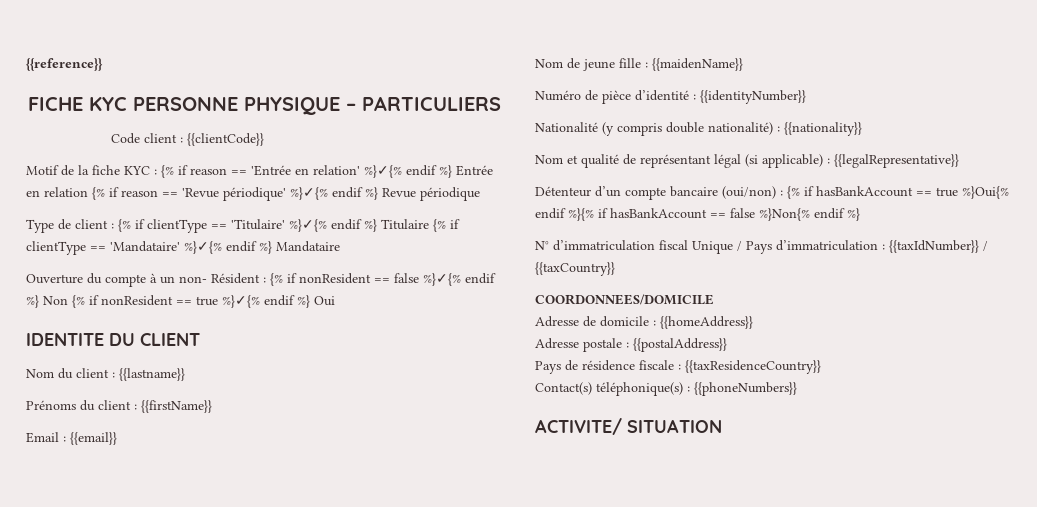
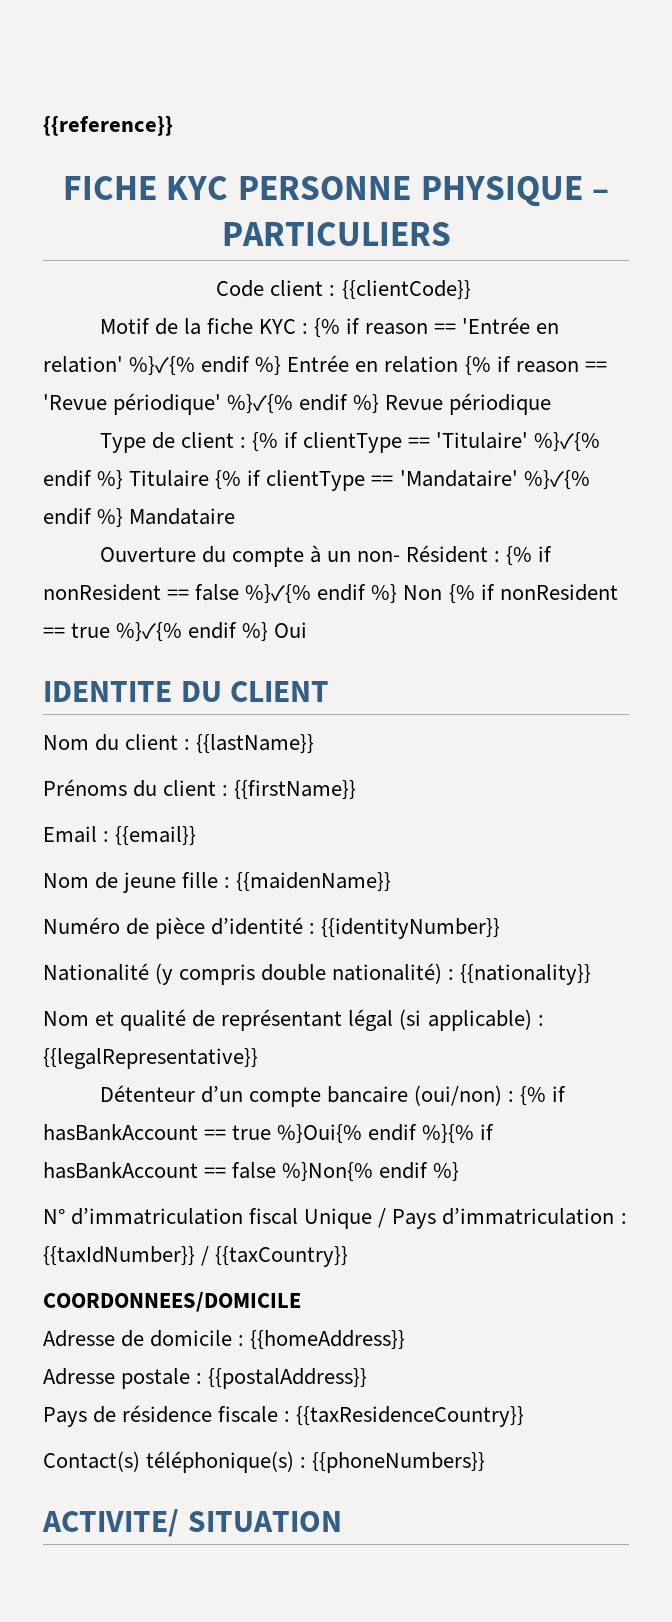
- Nom du client : {{lastname}}
+ Nom du client : {{lastName}}

